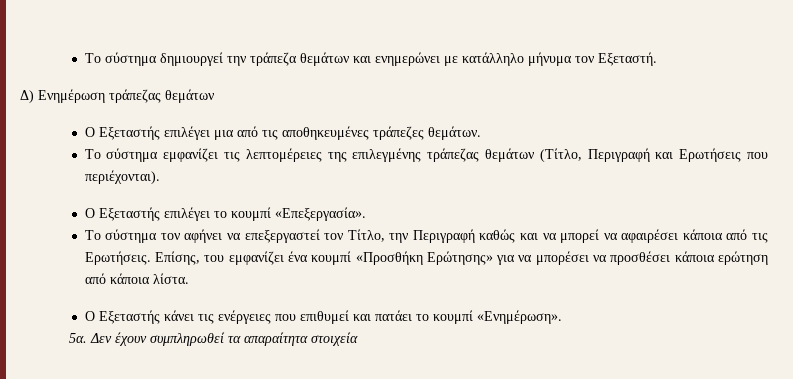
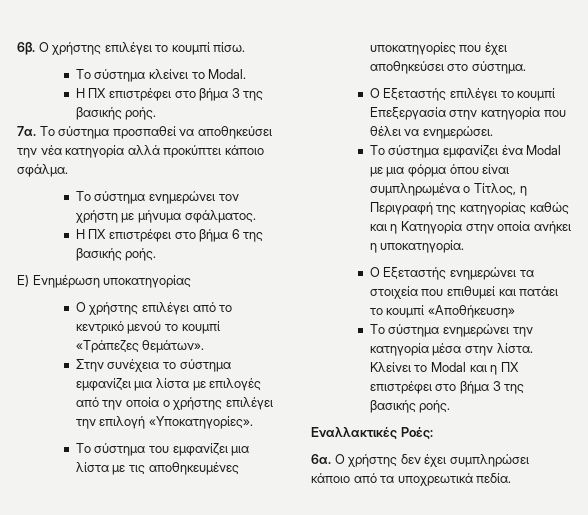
- Το σύστημα δημιουργεί την τράπεζα θεμάτων και ενημερώνει με κατάλληλο μήνυμα τον Εξεταστή.
- Δ) Ενημέρωση τράπεζας θεμάτων
- Ο Εξεταστής επιλέγει μια από τις αποθηκευμένες τράπεζες θεμάτων.
- Το σύστημα εμφανίζει τις λεπτομέρειες της επιλεγμένης τράπεζας θεμάτων (Τίτλο, Περιγραφή και Ερωτήσεις που περιέχονται).
+ 6β. Ο χρήστης επιλέγει το κουμπί πίσω.
+ Το σύστημα κλείνει το Modal.
+ Η ΠΧ επιστρέφει στο βήμα 3 της βασικής ροής.
+ 7α. Το σύστημα προσπαθεί να αποθηκεύσει την νέα κατηγορία αλλά προκύπτει κάποιο σφάλμα.
+ Το σύστημα ενημερώνει τον χρήστη με μήνυμα σφάλματος.
+ Η ΠΧ επιστρέφει στο βήμα 6 της βασικής ροής.
+ Ε) Ενημέρωση υποκατηγορίας
+ Ο χρήστης επιλέγει από το κεντρικό μενού το κουμπί «Τράπεζες θεμάτων».
+ Στην συνέχεια το σύστημα εμφανίζει μια λίστα με επιλογές από την οποία ο χρήστης επιλέγει την επιλογή «Υποκατηγορίες».
+ Το σύστημα του εμφανίζει μια λίστα με τις αποθηκευμένες υποκατηγορίες που έχει αποθηκεύσει στο σύστημα.
- Ο Εξεταστής επιλέγει το κουμπί «Επεξεργασία».
- Το σύστημα τον αφήνει να επεξεργαστεί τον Τίτλο, την Περιγραφή καθώς και να μπορεί να αφαιρέσει κάποια από τις Ερωτήσεις. Επίσης, του εμφανίζει ένα κουμπί «Προσθήκη Ερώτησης» για να μπορέσει να προσθέσει κάποια ερώτηση από κάποια λίστα.
- Ο Εξεταστής κάνει τις ενέργειες που επιθυμεί και πατάει το κουμπί «Ενημέρωση».
- 5α. Δεν έχουν συμπληρωθεί τα απαραίτητα στοιχεία
+ Ο Εξεταστής επιλέγει το κουμπί Επεξεργασία στην κατηγορία που θέλει να ενημερώσει.
+ Το σύστημα εμφανίζει ένα Modal με μια φόρμα όπου είναι συμπληρωμένα ο Τίτλος, η Περιγραφή της κατηγορίας καθώς και η Κατηγορία στην οποία ανήκει η υποκατηγορία.
+ Ο Εξεταστής ενημερώνει τα στοιχεία που επιθυμεί και πατάει το κουμπί «Αποθήκευση»
+ Το σύστημα ενημερώνει την κατηγορία μέσα στην λίστα. Κλείνει το Modal και η ΠΧ επιστρέφει στο βήμα 3 της βασικής ροής.
+ Εναλλακτικές Ροές:
+ 6α. Ο χρήστης δεν έχει συμπληρώσει κάποιο από τα υποχρεωτικά πεδία.

